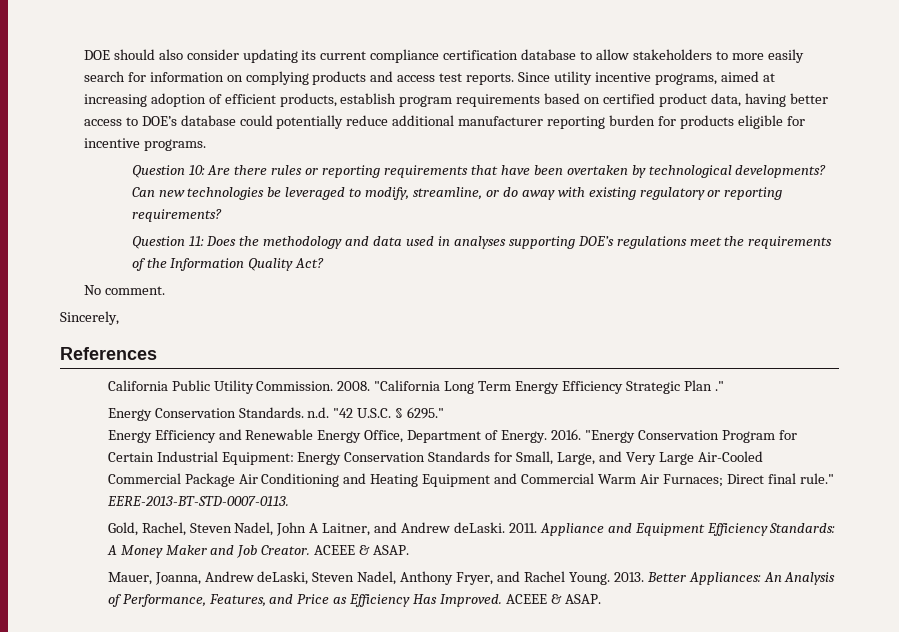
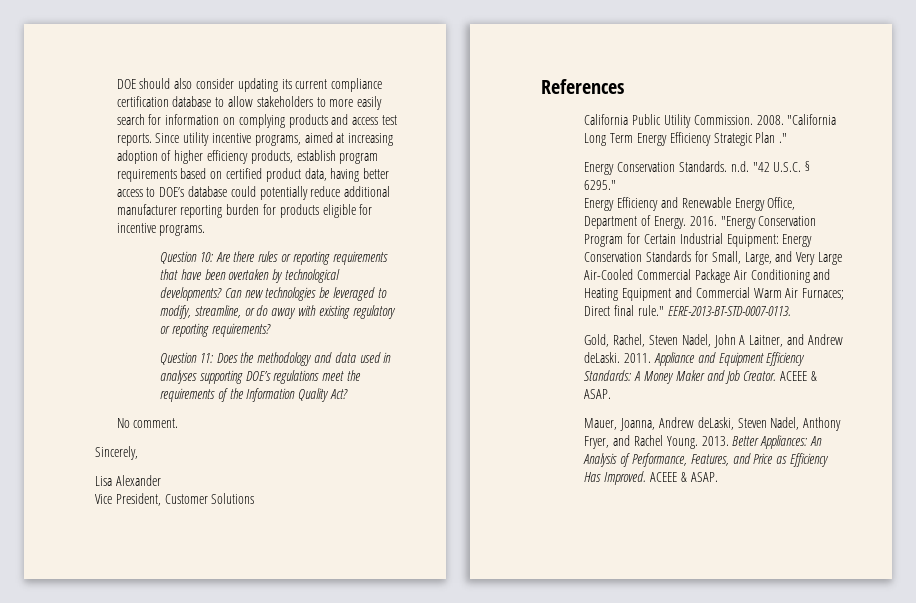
- Since utility incentive programs, aimed at increasing adoption of efficient products, establish program requirements based on certified product data, having better access to DOE’s database could potentially reduce additional manufacturer reporting burden for products eligible for incentive programs.
+ Since utility incentive programs, aimed at increasing adoption of higher efficiency products, establish program requirements based on certified product data, having better access to DOE’s database could potentially reduce additional manufacturer reporting burden for products eligible for incentive programs.
+ Lisa Alexander
+ Vice President, Customer Solutions

